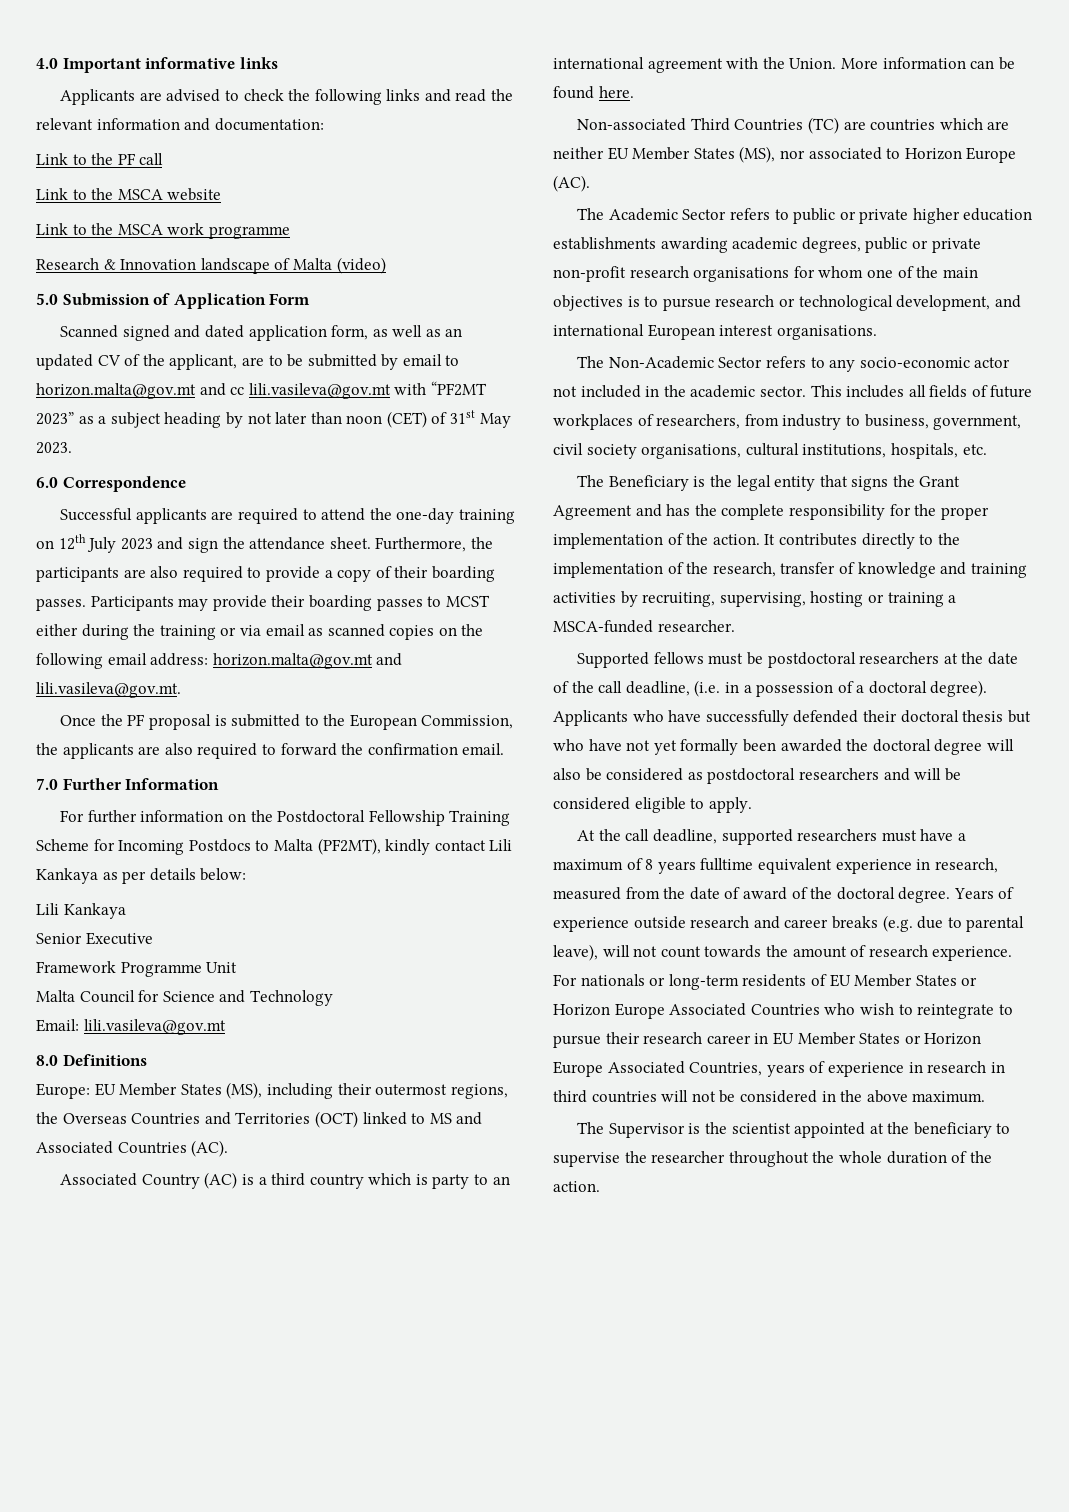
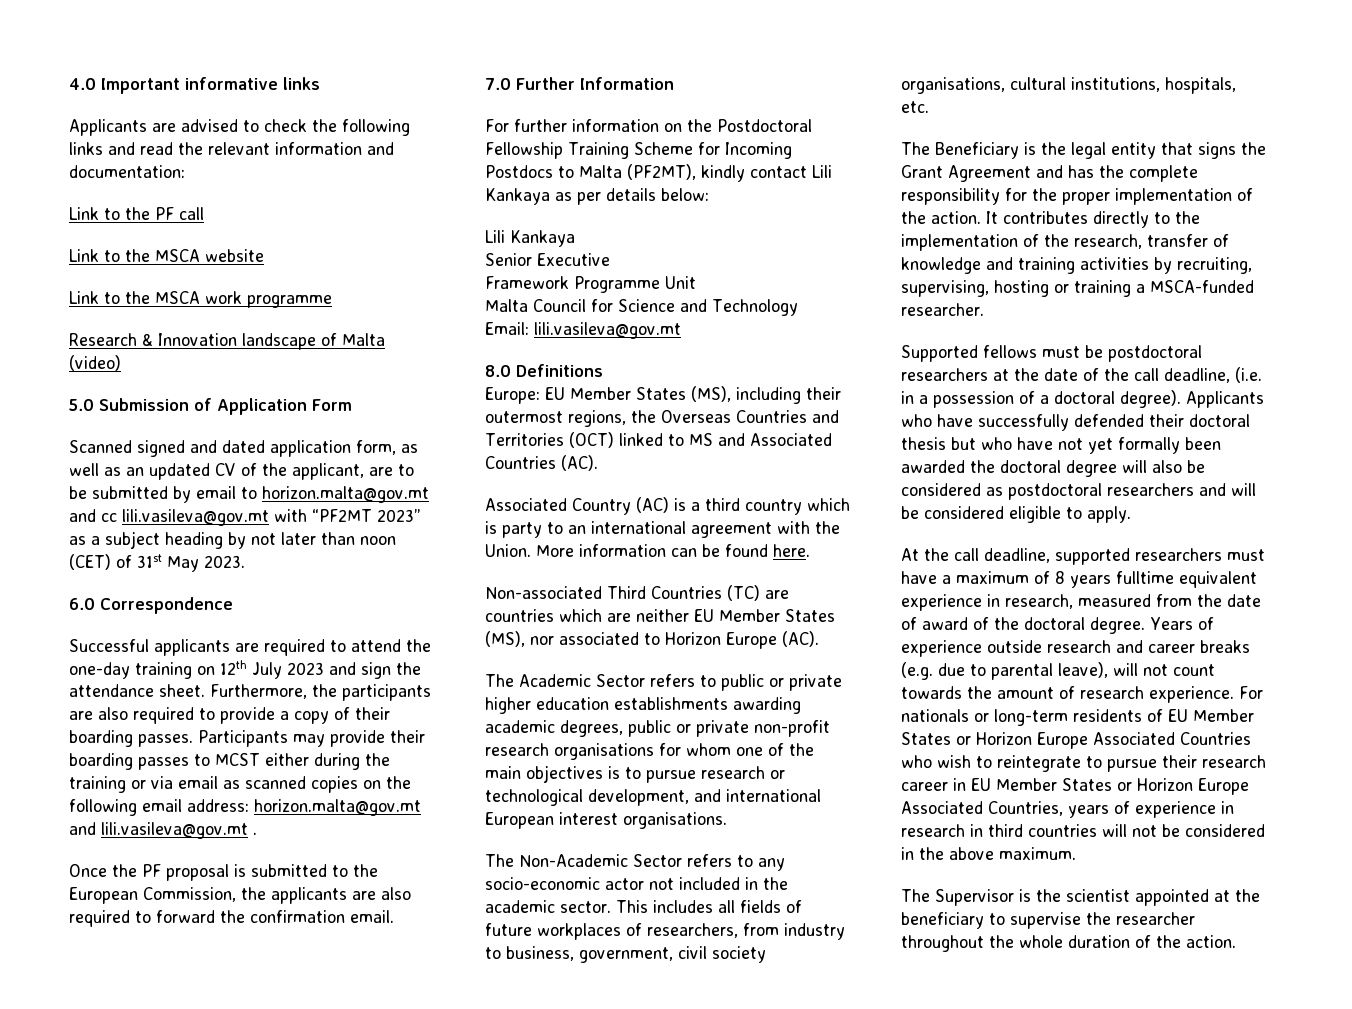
- Participants may provide their boarding passes to MCST either during the training or via email as scanned copies on the following email address: horizon.malta@gov.mt and lili.vasileva@gov.mt.
+ Participants may provide their boarding passes to MCST either during the training or via email as scanned copies on the following email address: horizon.malta@gov.mt and lili.vasileva@gov.mt .

